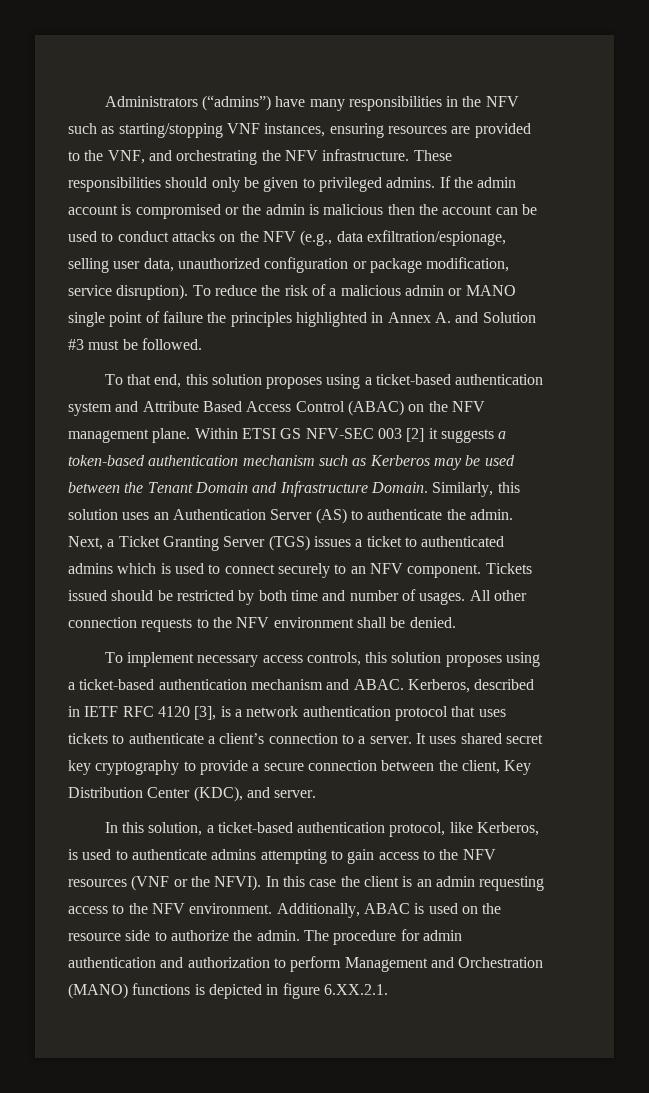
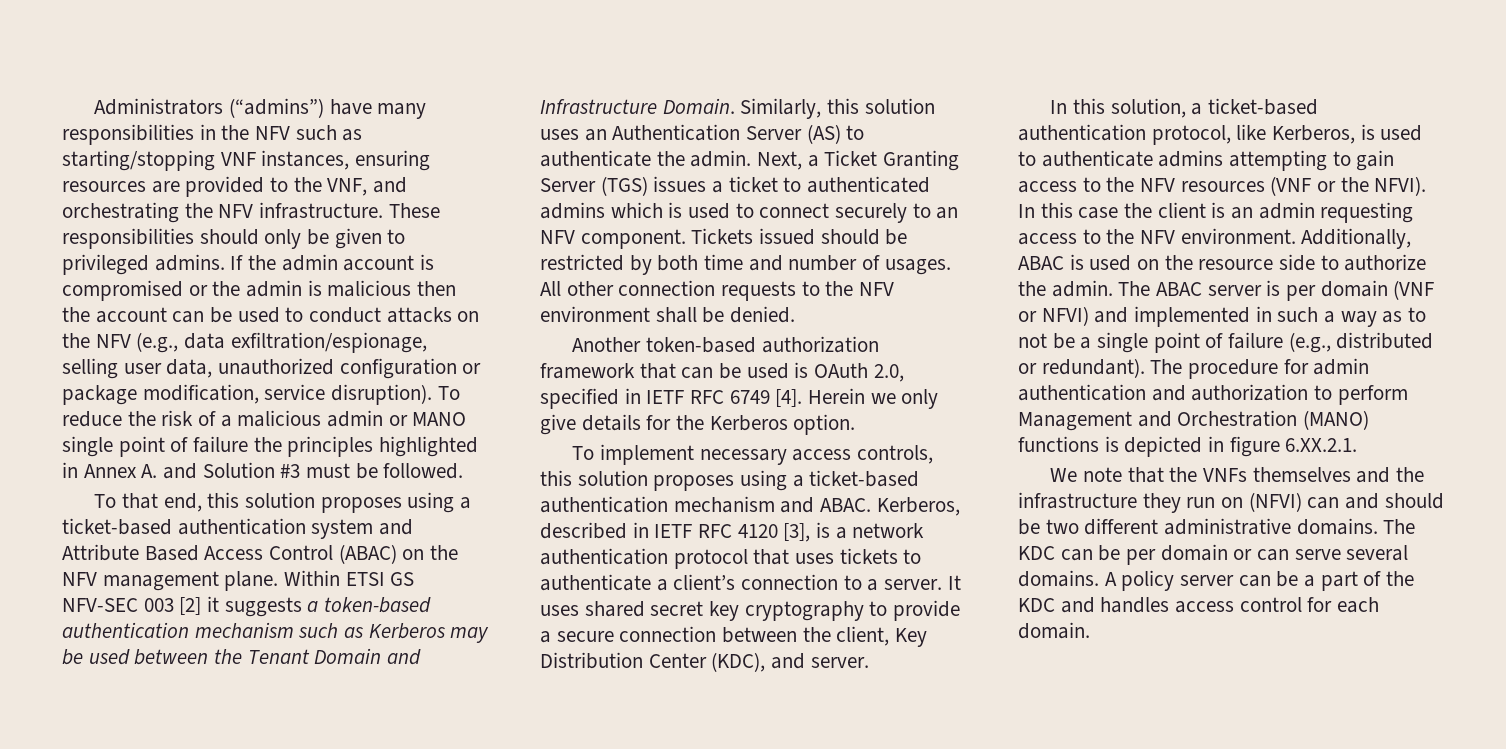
+ Another token-based authorization framework that can be used is OAuth 2.0, specified in IETF RFC 6749 [4]. Herein we only give details for the Kerberos option.
- The procedure for admin authentication and authorization to perform Management and Orchestration (MANO) functions is depicted in figure 6.XX.2.1.
+ The ABAC server is per domain (VNF or NFVI) and implemented in such a way as to not be a single point of failure (e.g., distributed or redundant). The procedure for admin authentication and authorization to perform Management and Orchestration (MANO) functions is depicted in figure 6.XX.2.1.
+ We note that the VNFs themselves and the infrastructure they run on (NFVI) can and should be two different administrative domains. The KDC can be per domain or can serve several domains. A policy server can be a part of the KDC and handles access control for each domain.

